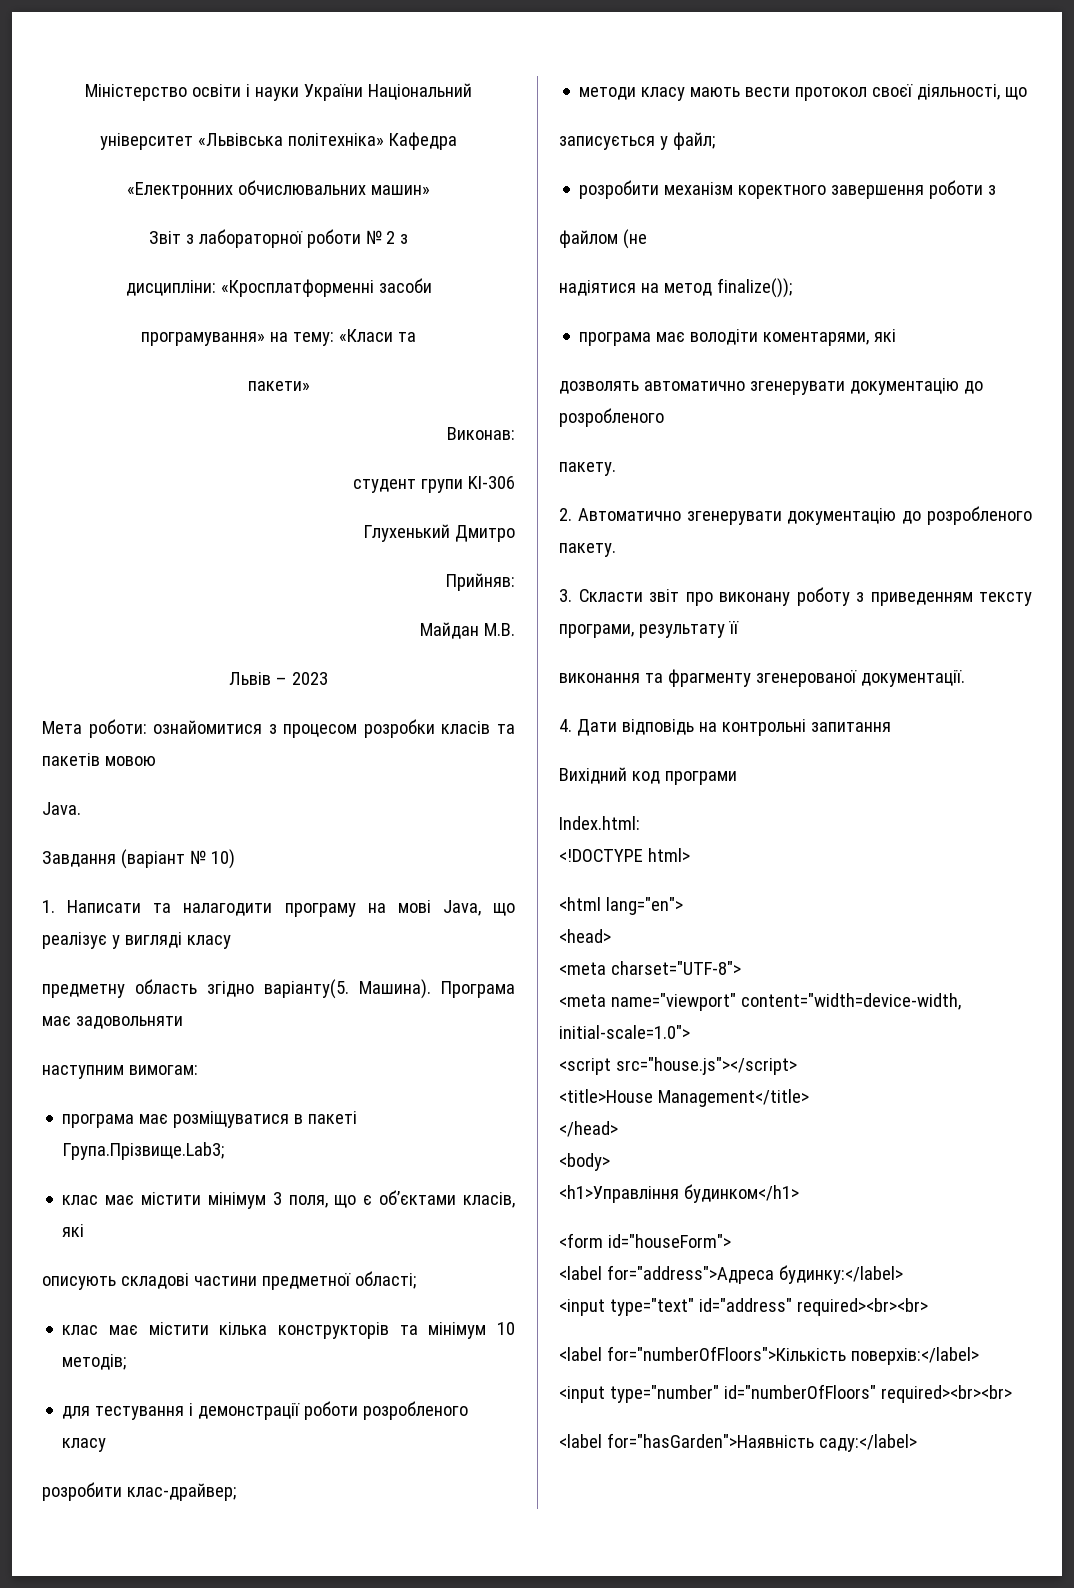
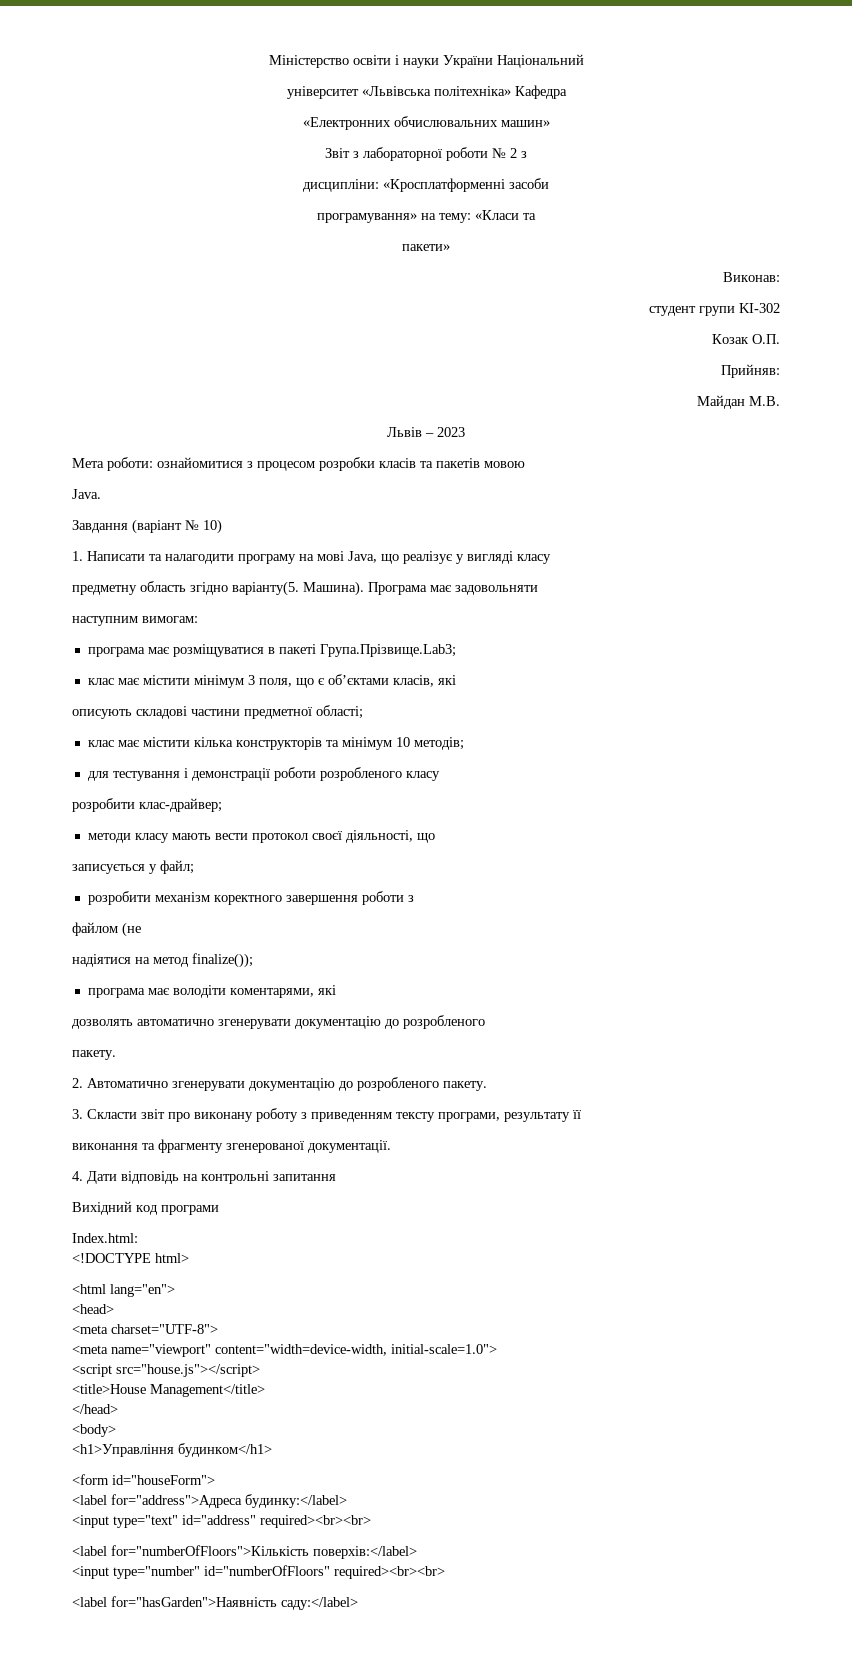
- студент групи KI-306
- Глухенький Дмитро
+ студент групи KI-302
+ Козак О.П.

